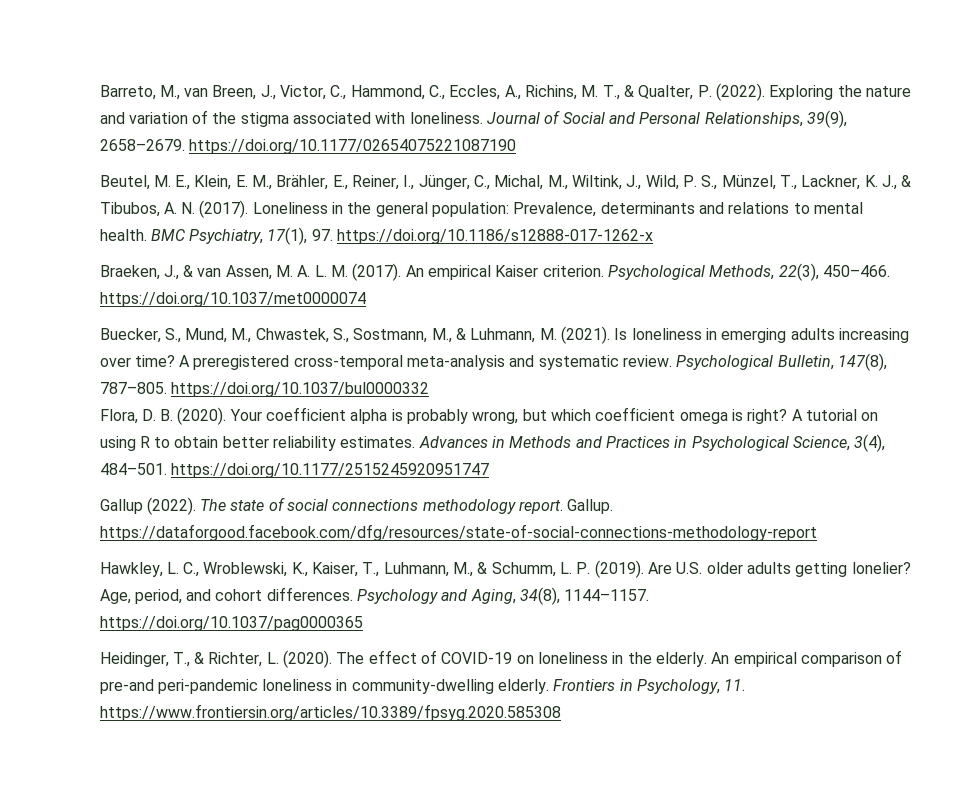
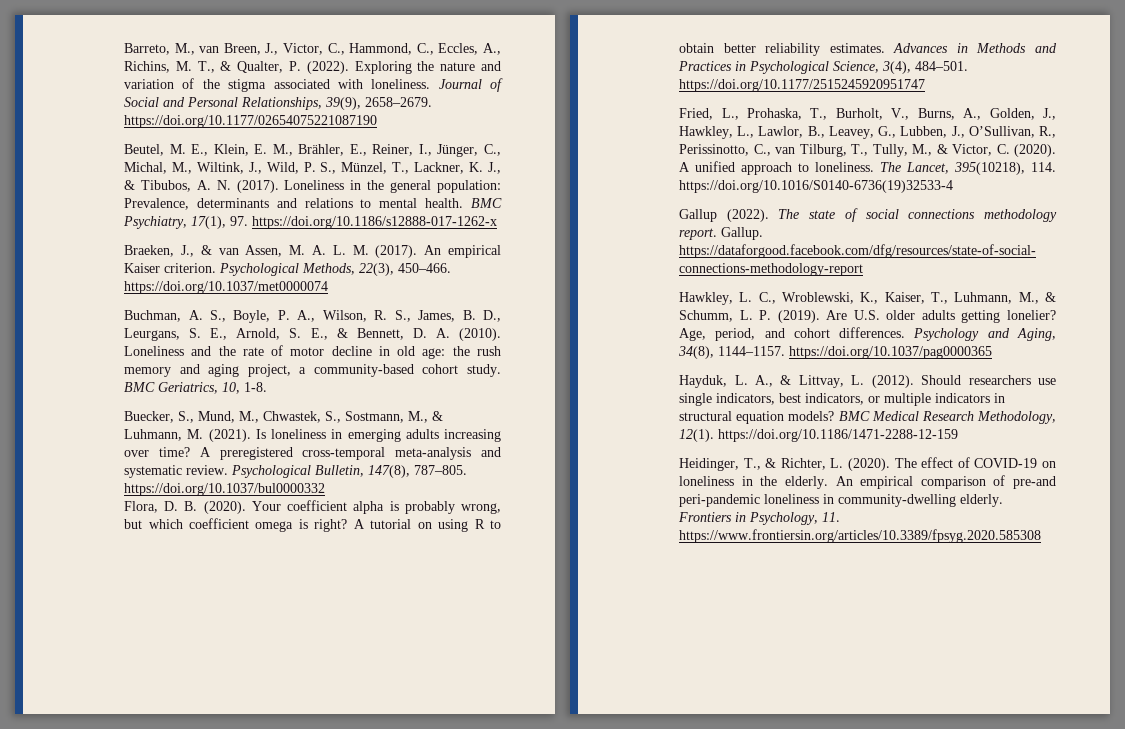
+ Buchman, A. S., Boyle, P. A., Wilson, R. S., James, B. D., Leurgans, S. E., Arnold, S. E., & Bennett, D. A. (2010). Loneliness and the rate of motor decline in old age: the rush memory and aging project, a community-based cohort study. BMC Geriatrics, 10, 1-8.
+ Fried, L., Prohaska, T., Burholt, V., Burns, A., Golden, J., Hawkley, L., Lawlor, B., Leavey, G., Lubben, J., O’Sullivan, R., Perissinotto, C., van Tilburg, T., Tully, M., & Victor, C. (2020). A unified approach to loneliness. The Lancet, 395(10218), 114. https://doi.org/10.1016/S0140-6736(19)32533-4
+ Hayduk, L. A., & Littvay, L. (2012). Should researchers use single indicators, best indicators, or multiple indicators in structural equation models? BMC Medical Research Methodology, 12(1). https://doi.org/10.1186/1471-2288-12-159

